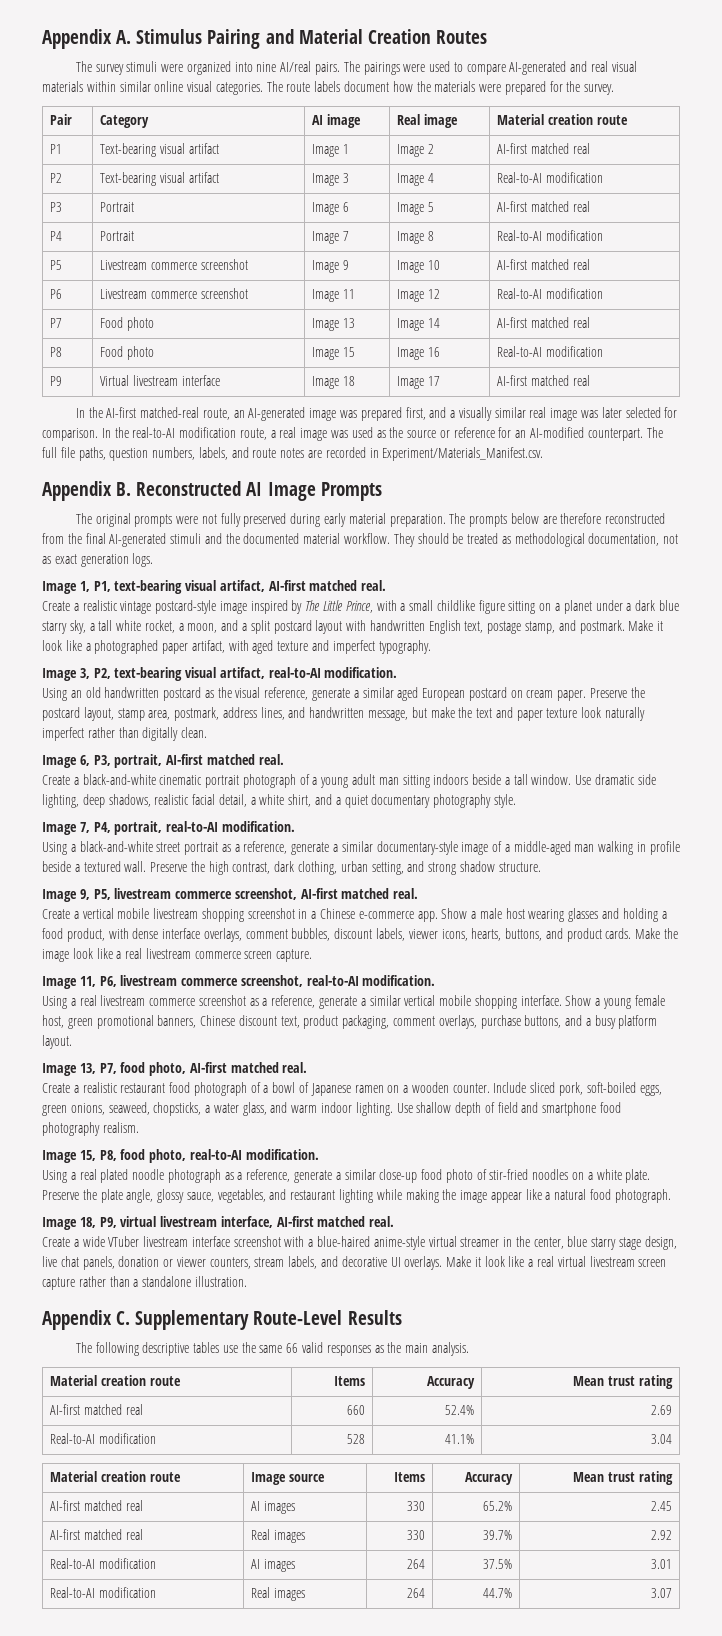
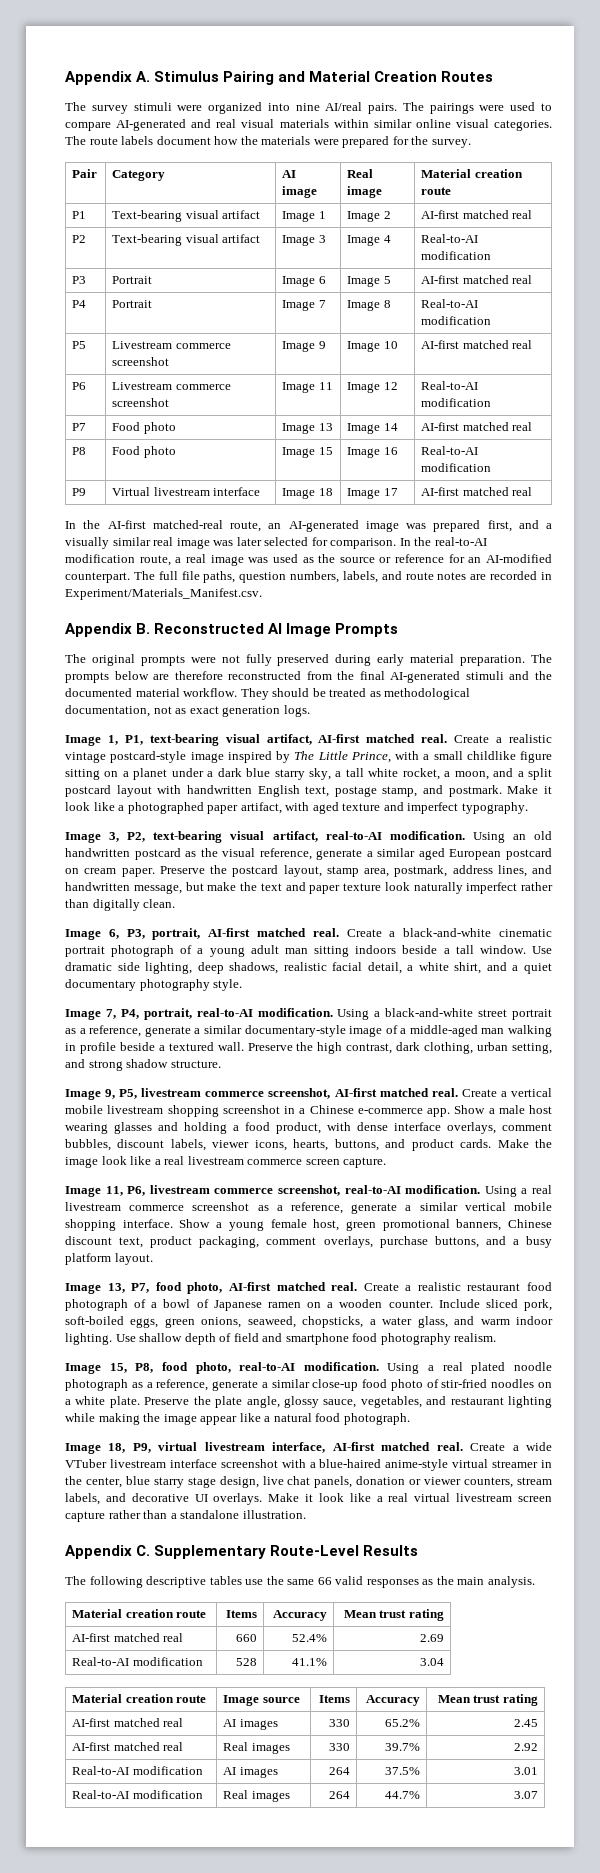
- Image 1, P1, text-bearing visual artifact, AI-first matched real.
- Create a realistic vintage postcard-style image inspired by The Little Prince, with a small childlike figure sitting on a planet under a dark blue starry sky, a tall white rocket, a moon, and a split postcard layout with handwritten English text, postage stamp, and postmark.
+ Image 1, P1, text-bearing visual artifact, AI-first matched real. Create a realistic vintage postcard-style image inspired by The Little Prince, with a small childlike figure sitting on a planet under a dark blue starry sky, a tall white rocket, a moon, and a split postcard layout with handwritten English text, postage stamp, and postmark.
- Image 3, P2, text-bearing visual artifact, real-to-AI modification.
- Using an old handwritten postcard as the visual reference, generate a similar aged European postcard on cream paper.
+ Image 3, P2, text-bearing visual artifact, real-to-AI modification. Using an old handwritten postcard as the visual reference, generate a similar aged European postcard on cream paper.
- Image 6, P3, portrait, AI-first matched real.
- Create a black-and-white cinematic portrait photograph of a young adult man sitting indoors beside a tall window.
+ Image 6, P3, portrait, AI-first matched real. Create a black-and-white cinematic portrait photograph of a young adult man sitting indoors beside a tall window.
- Image 7, P4, portrait, real-to-AI modification.
- Using a black-and-white street portrait as a reference, generate a similar documentary-style image of a middle-aged man walking in profile beside a textured wall.
+ Image 7, P4, portrait, real-to-AI modification. Using a black-and-white street portrait as a reference, generate a similar documentary-style image of a middle-aged man walking in profile beside a textured wall.
- Image 9, P5, livestream commerce screenshot, AI-first matched real.
- Create a vertical mobile livestream shopping screenshot in a Chinese e-commerce app.
+ Image 9, P5, livestream commerce screenshot, AI-first matched real. Create a vertical mobile livestream shopping screenshot in a Chinese e-commerce app.
- Image 11, P6, livestream commerce screenshot, real-to-AI modification.
- Using a real livestream commerce screenshot as a reference, generate a similar vertical mobile shopping interface.
+ Image 11, P6, livestream commerce screenshot, real-to-AI modification. Using a real livestream commerce screenshot as a reference, generate a similar vertical mobile shopping interface.
- Image 13, P7, food photo, AI-first matched real.
- Create a realistic restaurant food photograph of a bowl of Japanese ramen on a wooden counter.
+ Image 13, P7, food photo, AI-first matched real. Create a realistic restaurant food photograph of a bowl of Japanese ramen on a wooden counter.
- Image 15, P8, food photo, real-to-AI modification.
- Using a real plated noodle photograph as a reference, generate a similar close-up food photo of stir-fried noodles on a white plate.
+ Image 15, P8, food photo, real-to-AI modification. Using a real plated noodle photograph as a reference, generate a similar close-up food photo of stir-fried noodles on a white plate.
- Image 18, P9, virtual livestream interface, AI-first matched real.
- Create a wide VTuber livestream interface screenshot with a blue-haired anime-style virtual streamer in the center, blue starry stage design, live chat panels, donation or viewer counters, stream labels, and decorative UI overlays.
+ Image 18, P9, virtual livestream interface, AI-first matched real. Create a wide VTuber livestream interface screenshot with a blue-haired anime-style virtual streamer in the center, blue starry stage design, live chat panels, donation or viewer counters, stream labels, and decorative UI overlays.

